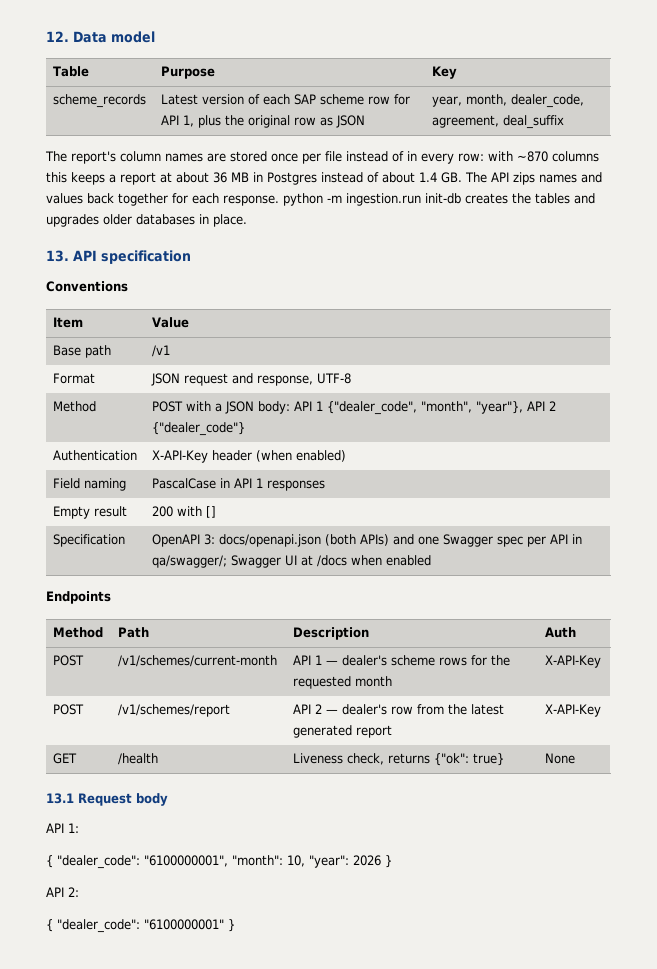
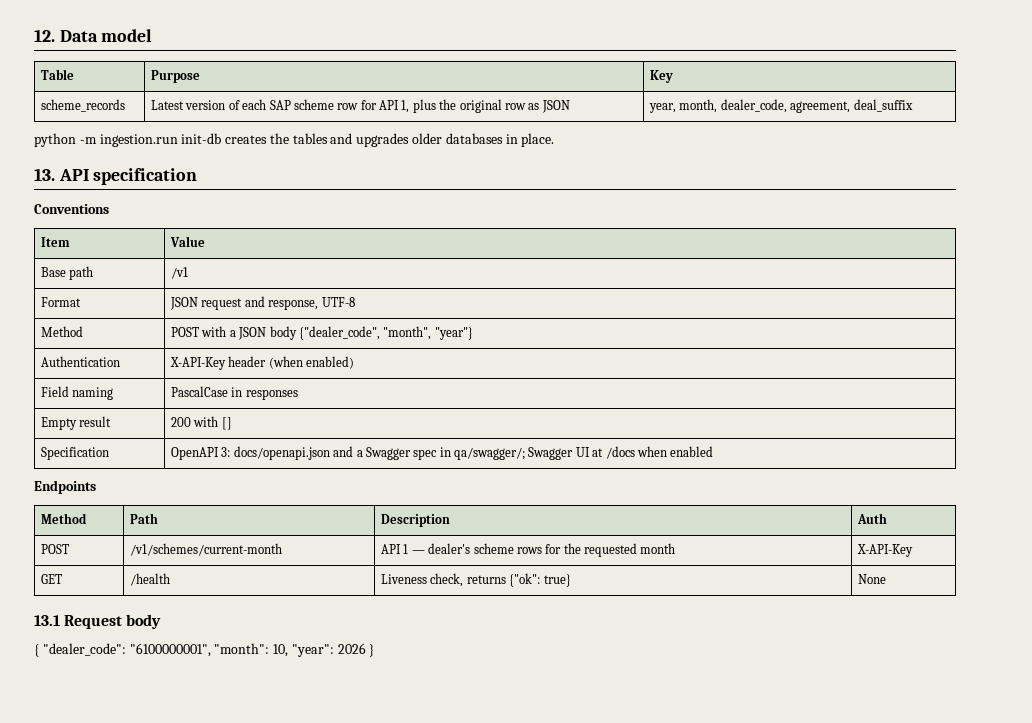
- The report's column names are stored once per file instead of in every row: with ~870 columns this keeps a report at about 36 MB in Postgres instead of about 1.4 GB. The API zips names and values back together for each response. python -m ingestion.run init-db creates the tables and upgrades older databases in place.
+ python -m ingestion.run init-db creates the tables and upgrades older databases in place.
- Method | POST with a JSON body: API 1 {"dealer_code", "month", "year"}, API 2 {"dealer_code"}
+ Method | POST with a JSON body {"dealer_code", "month", "year"}
- Field naming | PascalCase in API 1 responses
+ Field naming | PascalCase in responses
- Specification | OpenAPI 3: docs/openapi.json (both APIs) and one Swagger spec per API in qa/swagger/; Swagger UI at /docs when enabled
+ Specification | OpenAPI 3: docs/openapi.json and a Swagger spec in qa/swagger/; Swagger UI at /docs when enabled
- POST | /v1/schemes/report | API 2 — dealer's row from the latest generated report | X-API-Key
- API 1:
- API 2:
- { "dealer_code": "6100000001" }

